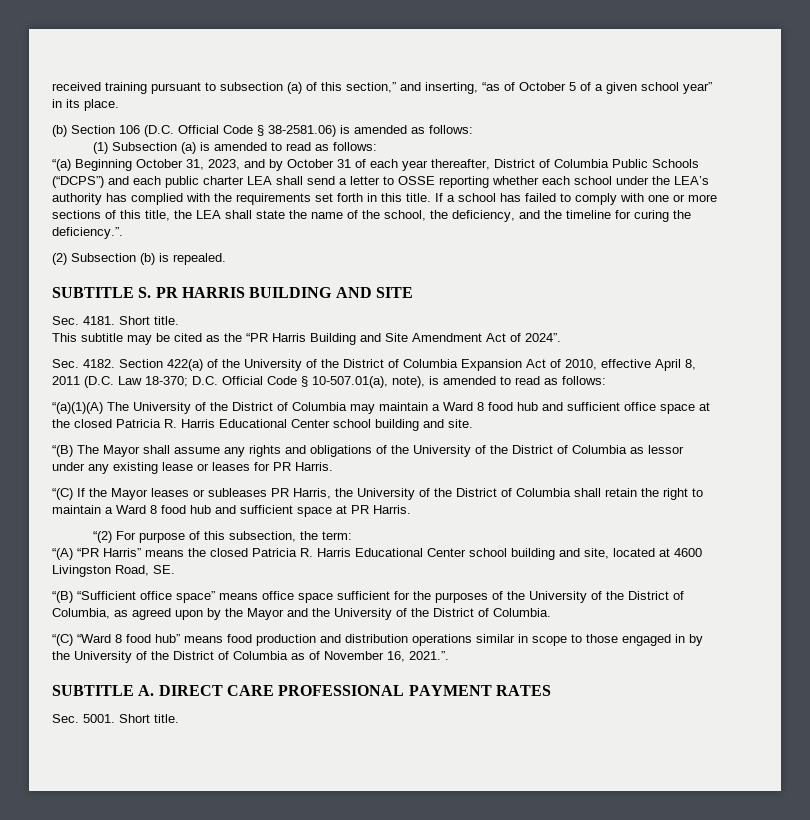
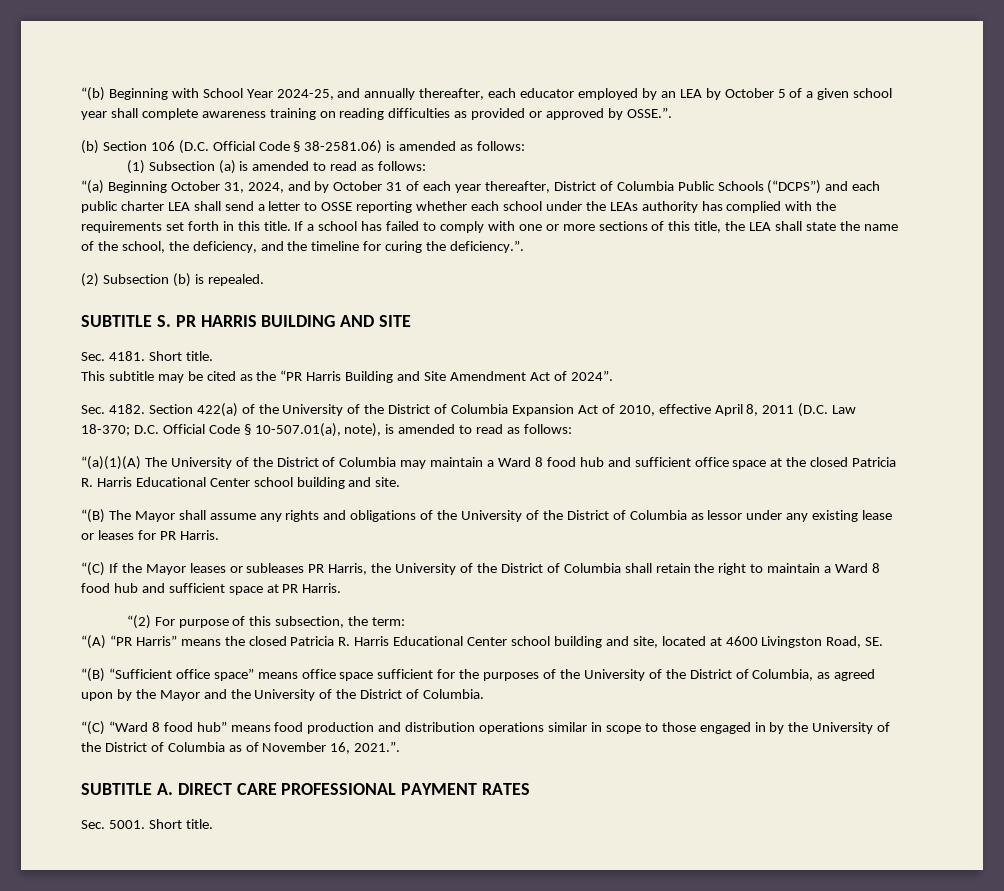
- received training pursuant to subsection (a) of this section,” and inserting, “as of October 5 of a given school year” in its place.
+ “(b) Beginning with School Year 2024-25, and annually thereafter, each educator employed by an LEA by October 5 of a given school year shall complete awareness training on reading difficulties as provided or approved by OSSE.”.
- “(a) Beginning October 31, 2023, and by October 31 of each year thereafter, District of Columbia Public Schools (“DCPS”) and each public charter LEA shall send a letter to OSSE reporting whether each school under the LEA’s authority has complied with the requirements set forth in this title.
+ “(a) Beginning October 31, 2024, and by October 31 of each year thereafter, District of Columbia Public Schools (“DCPS”) and each public charter LEA shall send a letter to OSSE reporting whether each school under the LEAs authority has complied with the requirements set forth in this title.

